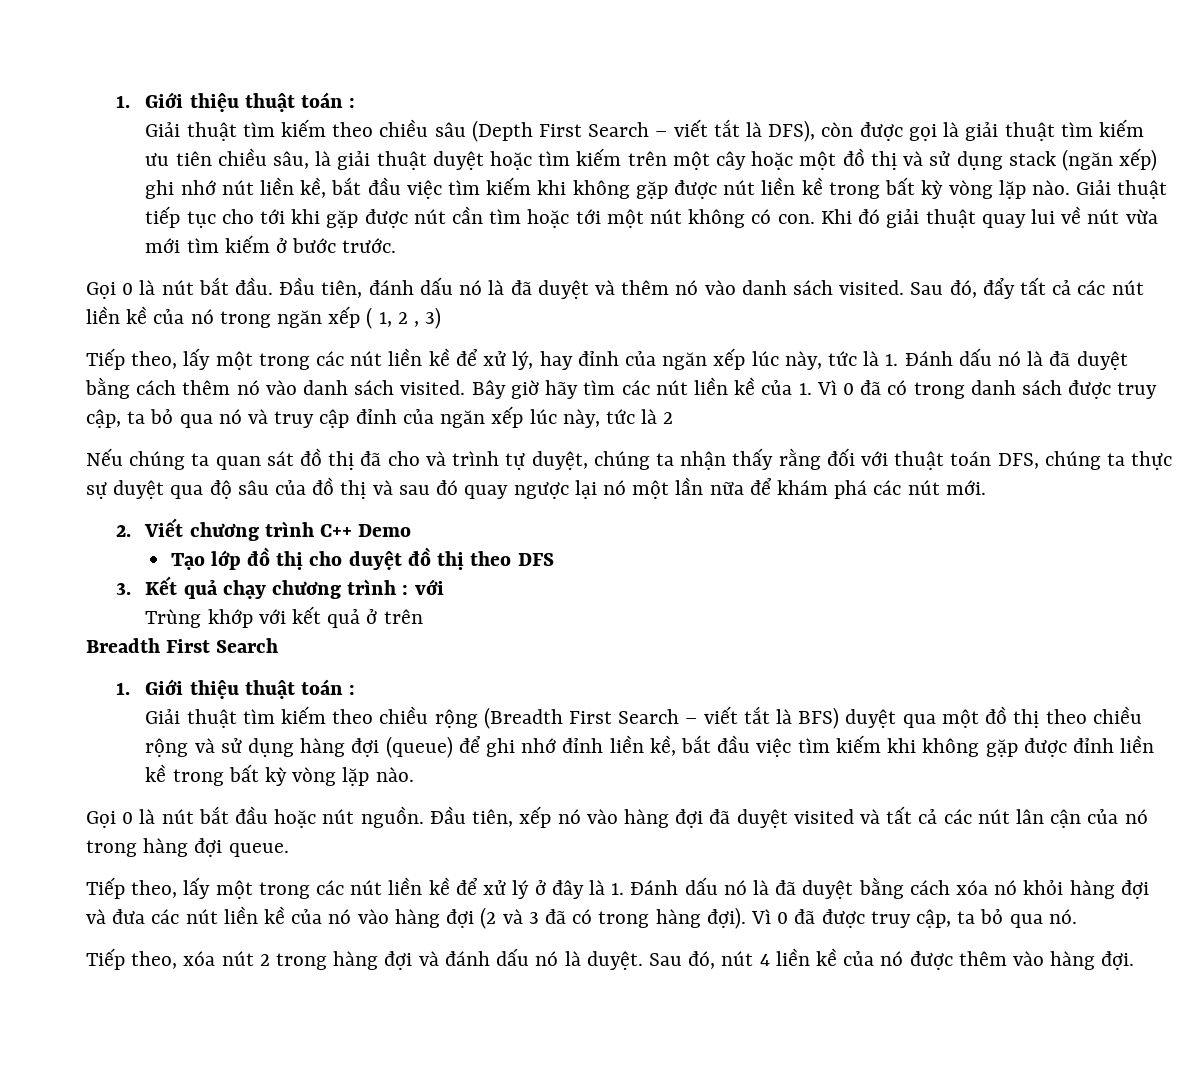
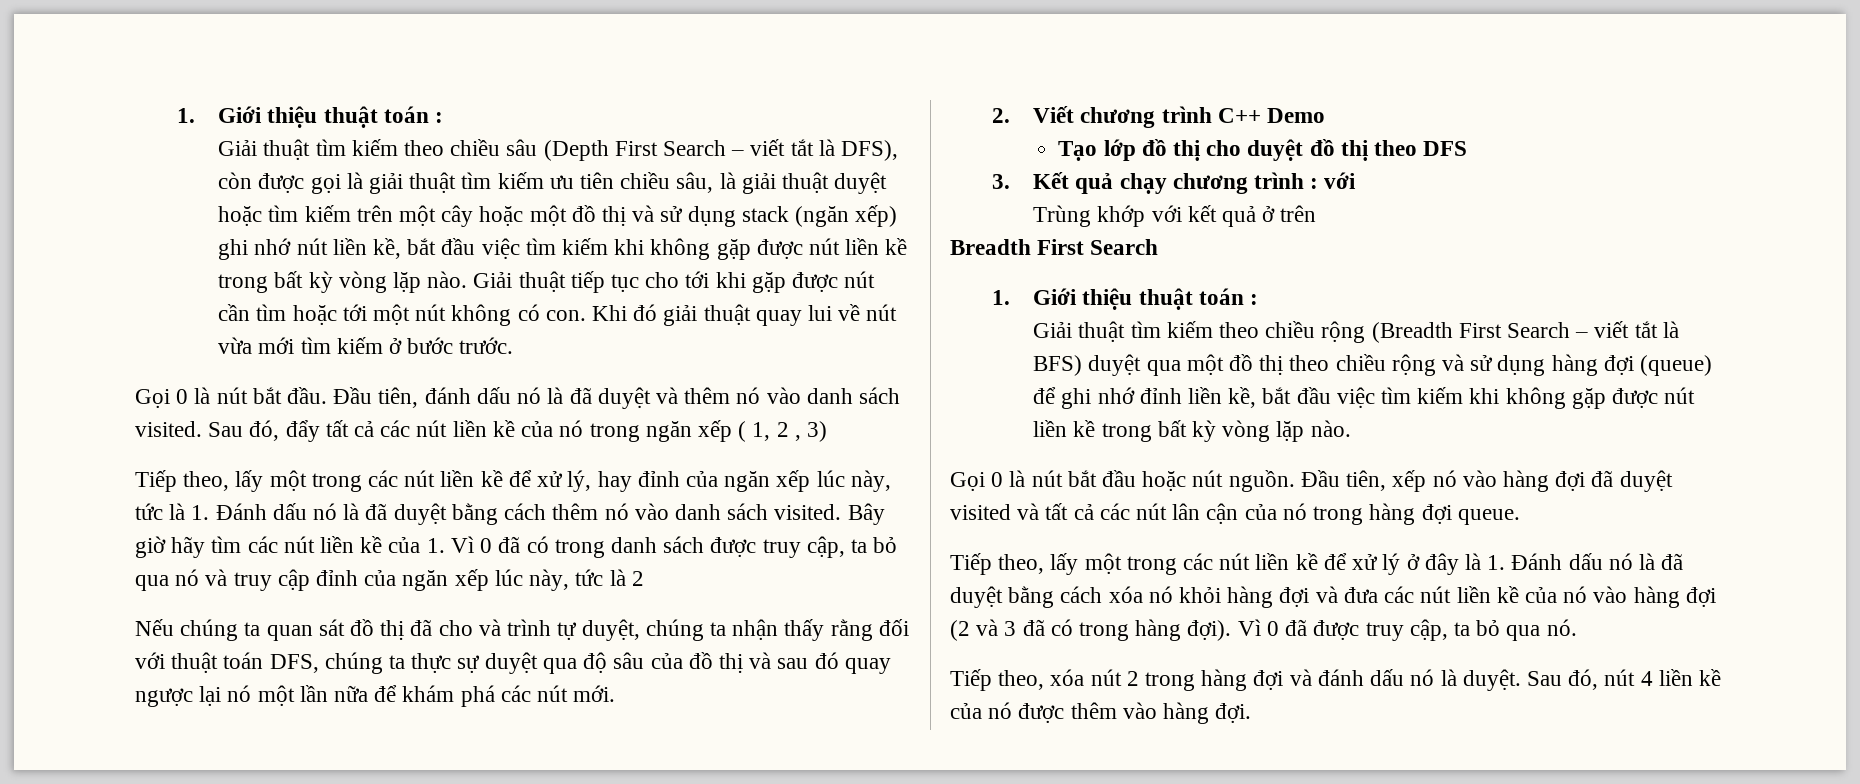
- Giải thuật tìm kiếm theo chiều rộng (Breadth First Search – viết tắt là BFS) duyệt qua một đồ thị theo chiều rộng và sử dụng hàng đợi (queue) để ghi nhớ đỉnh liền kề, bắt đầu việc tìm kiếm khi không gặp được đỉnh liền kề trong bất kỳ vòng lặp nào.
+ Giải thuật tìm kiếm theo chiều rộng (Breadth First Search – viết tắt là BFS) duyệt qua một đồ thị theo chiều rộng và sử dụng hàng đợi (queue) để ghi nhớ đỉnh liền kề, bắt đầu việc tìm kiếm khi không gặp được nút liền kề trong bất kỳ vòng lặp nào.

